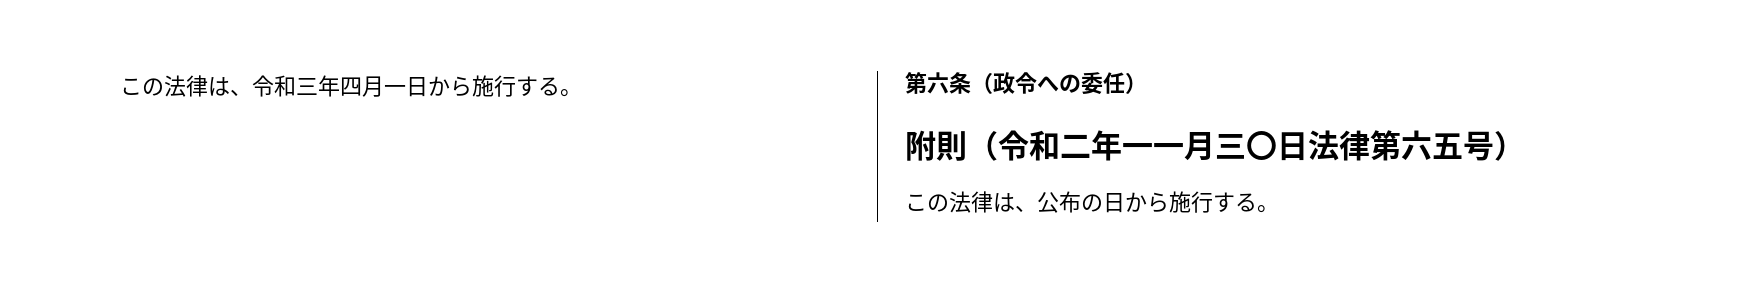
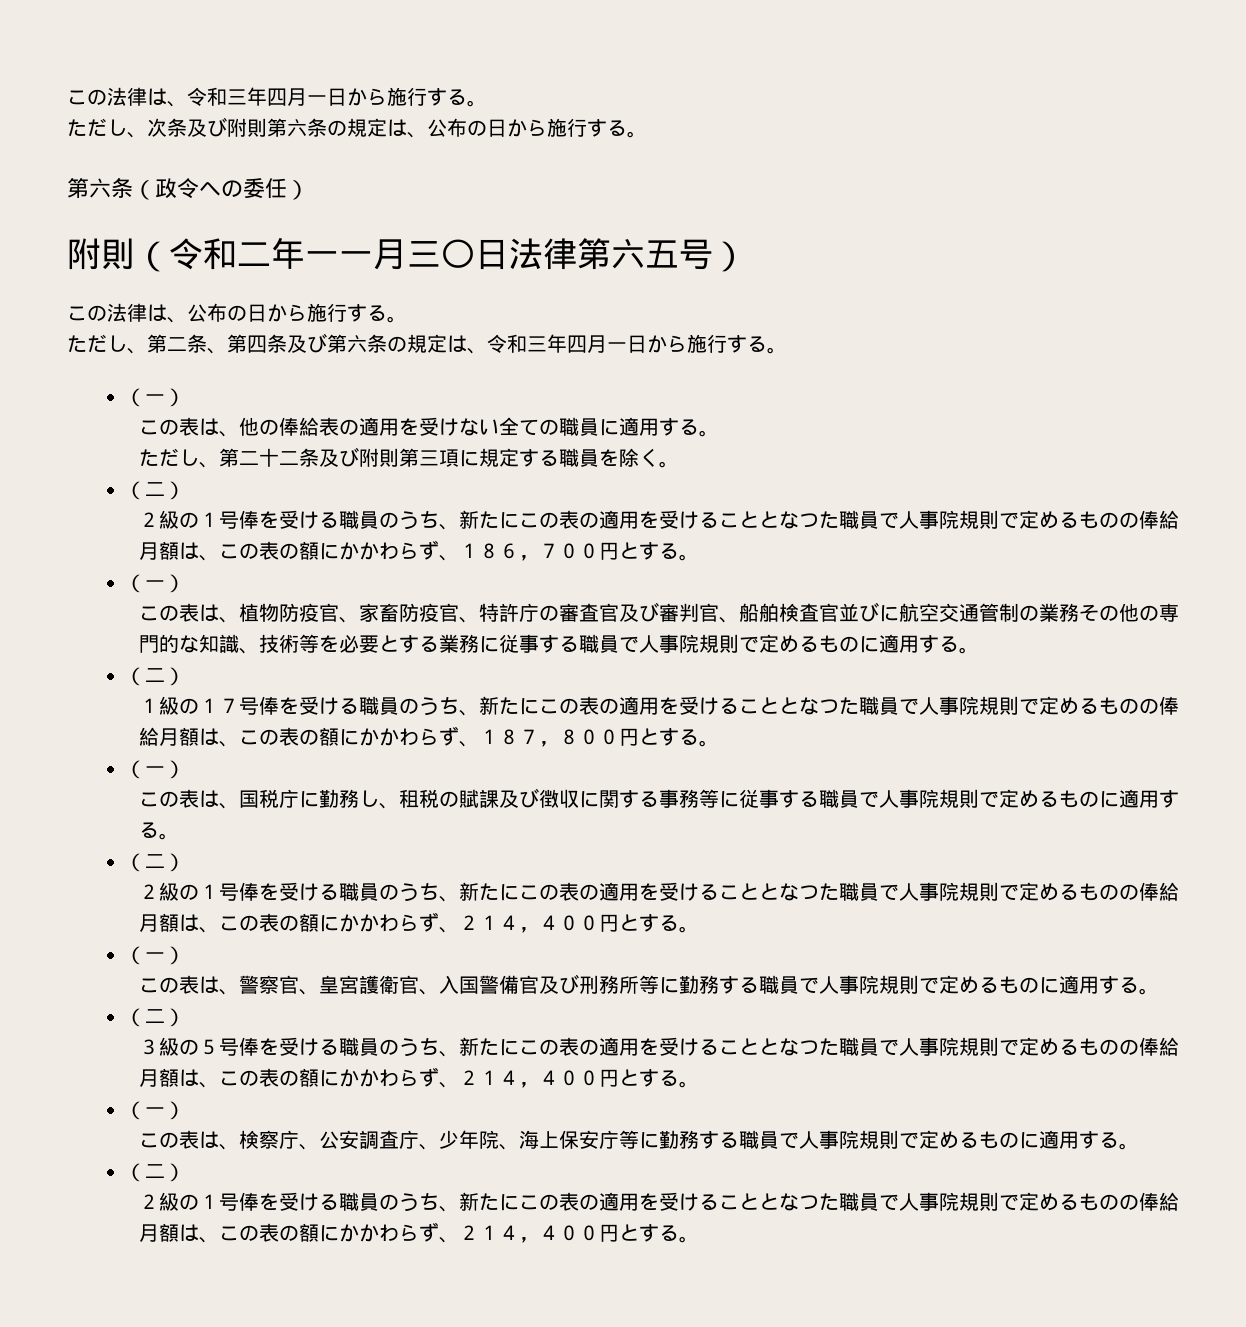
+ ただし、次条及び附則第六条の規定は、公布の日から施行する。
+ ただし、第二条、第四条及び第六条の規定は、令和三年四月一日から施行する。
+ （一）
+ この表は、他の俸給表の適用を受けない全ての職員に適用する。
+ ただし、第二十二条及び附則第三項に規定する職員を除く。
+ （二）
+ ２級の１号俸を受ける職員のうち、新たにこの表の適用を受けることとなつた職員で人事院規則で定めるものの俸給月額は、この表の額にかかわらず、１８６，７００円とする。
+ （一）
+ この表は、植物防疫官、家畜防疫官、特許庁の審査官及び審判官、船舶検査官並びに航空交通管制の業務その他の専門的な知識、技術等を必要とする業務に従事する職員で人事院規則で定めるものに適用する。
+ （二）
+ １級の１７号俸を受ける職員のうち、新たにこの表の適用を受けることとなつた職員で人事院規則で定めるものの俸給月額は、この表の額にかかわらず、１８７，８００円とする。
+ （一）
+ この表は、国税庁に勤務し、租税の賦課及び徴収に関する事務等に従事する職員で人事院規則で定めるものに適用する。
+ （二）
+ ２級の１号俸を受ける職員のうち、新たにこの表の適用を受けることとなつた職員で人事院規則で定めるものの俸給月額は、この表の額にかかわらず、２１４，４００円とする。
+ （一）
+ この表は、警察官、皇宮護衛官、入国警備官及び刑務所等に勤務する職員で人事院規則で定めるものに適用する。
+ （二）
+ ３級の５号俸を受ける職員のうち、新たにこの表の適用を受けることとなつた職員で人事院規則で定めるものの俸給月額は、この表の額にかかわらず、２１４，４００円とする。
+ （一）
+ この表は、検察庁、公安調査庁、少年院、海上保安庁等に勤務する職員で人事院規則で定めるものに適用する。
+ （二）
+ ２級の１号俸を受ける職員のうち、新たにこの表の適用を受けることとなつた職員で人事院規則で定めるものの俸給月額は、この表の額にかかわらず、２１４，４００円とする。

